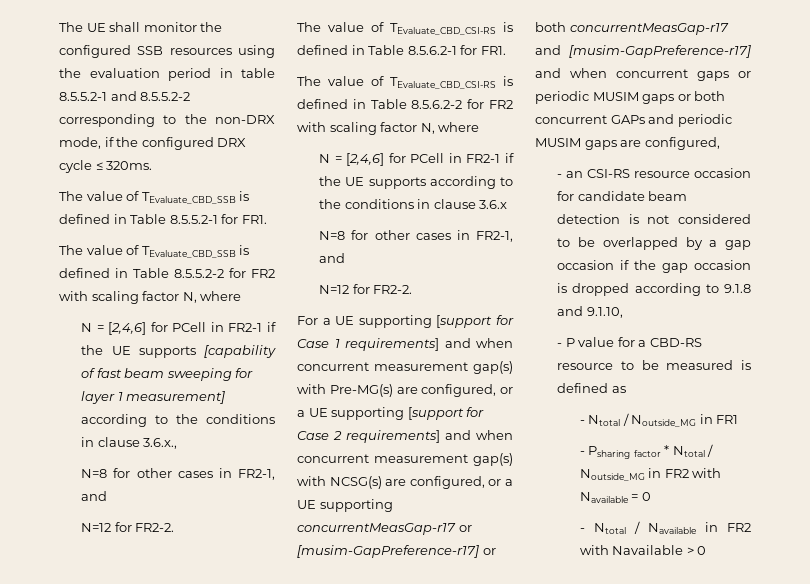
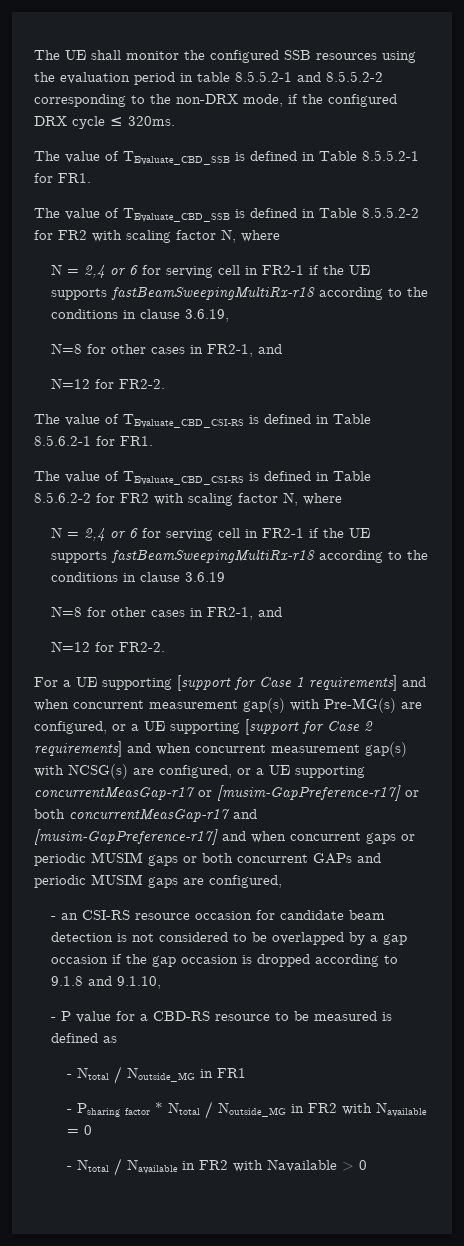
- N = [2,4,6] for PCell in FR2-1 if the UE supports [capability of fast beam sweeping for layer 1 measurement] according to the conditions in clause 3.6.x.,
+ N = 2,4 or 6 for serving cell in FR2-1 if the UE supports fastBeamSweepingMultiRx-r18 according to the conditions in clause 3.6.19,
- N = [2,4,6] for PCell in FR2-1 if the UE supports according to the conditions in clause 3.6.x
+ N = 2,4 or 6 for serving cell in FR2-1 if the UE supports fastBeamSweepingMultiRx-r18 according to the conditions in clause 3.6.19

